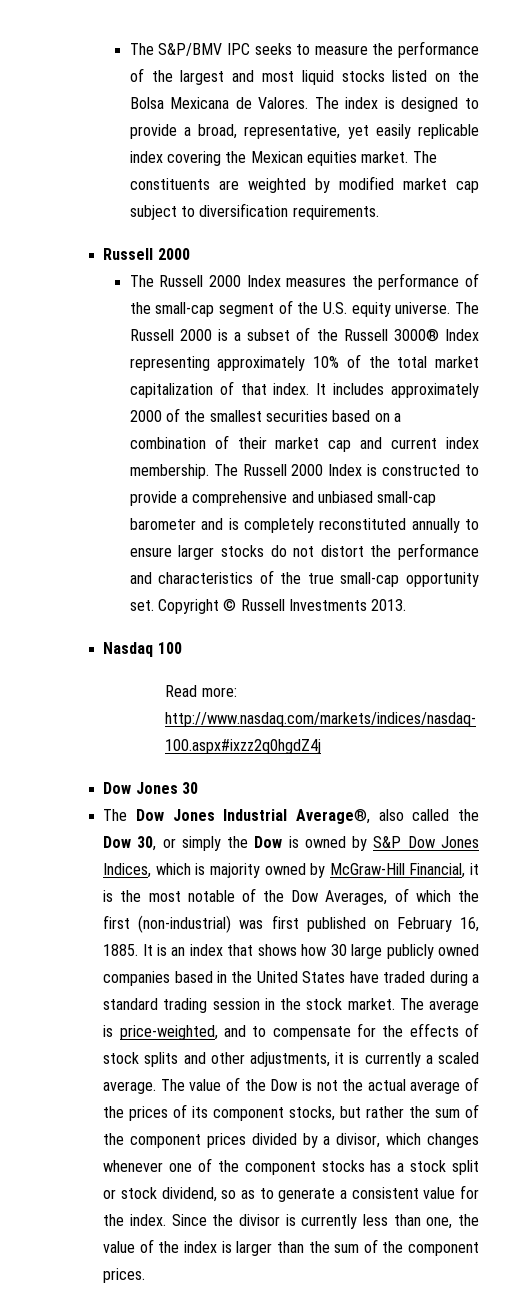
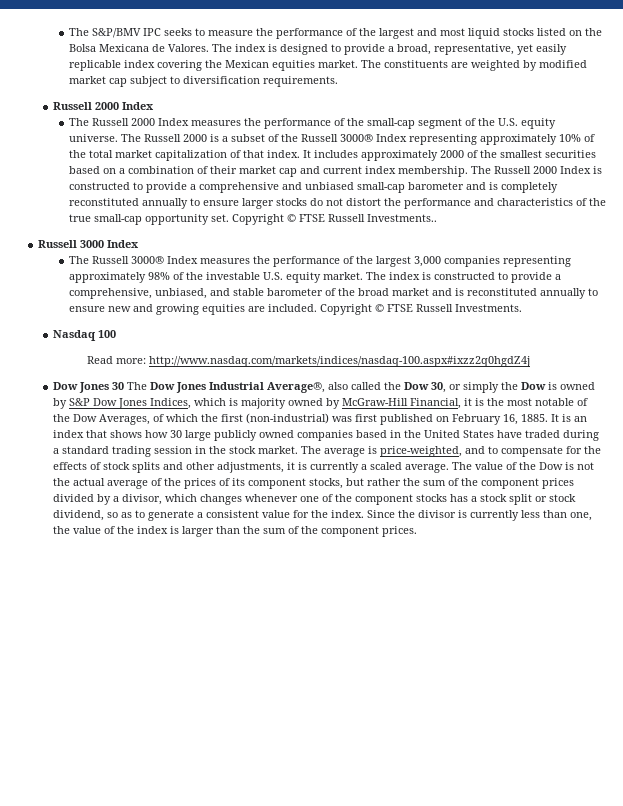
  The constituents are weighted by modified market cap subject to diversification requirements.
- Russell 2000
+ Russell 2000 Index
- Copyright © Russell Investments 2013.
+ Copyright © FTSE Russell Investments..
+ Russell 3000 Index
+ The Russell 3000® Index measures the performance of the largest 3,000 companies representing approximately 98% of the investable U.S. equity market. The index is constructed to provide a comprehensive, unbiased, and stable barometer of the broad market and is reconstituted annually to ensure new and growing equities are included. Copyright © FTSE Russell Investments.
- Dow Jones 30
- The Dow Jones Industrial Average®, also called the Dow 30, or simply the Dow is owned by S&P Dow Jones Indices, which is majority owned by McGraw-Hill Financial, it is the most notable of the Dow Averages, of which the first (non-industrial) was first published on February 16, 1885.
+ Dow Jones 30 The Dow Jones Industrial Average®, also called the Dow 30, or simply the Dow is owned by S&P Dow Jones Indices, which is majority owned by McGraw-Hill Financial, it is the most notable of the Dow Averages, of which the first (non-industrial) was first published on February 16, 1885.

